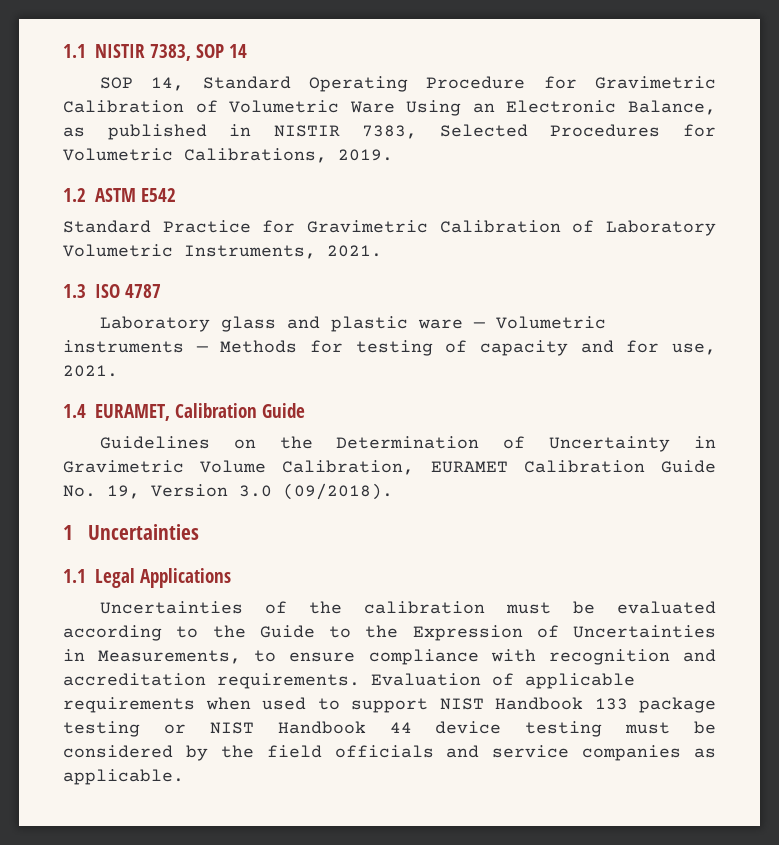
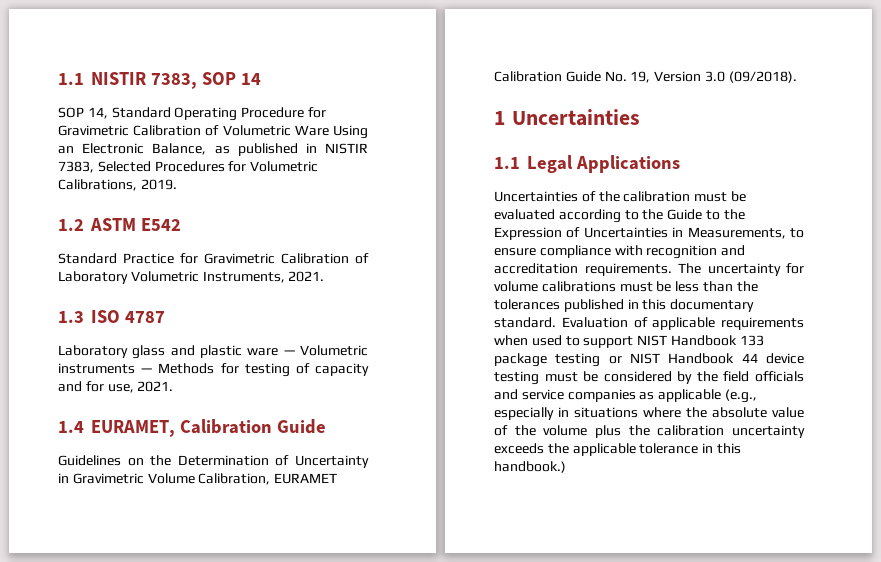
+ The uncertainty for volume calibrations must be less than the tolerances published in this documentary standard.
- Evaluation of applicable requirements when used to support NIST Handbook 133 package testing or NIST Handbook 44 device testing must be considered by the field officials and service companies as applicable.
+ Evaluation of applicable requirements when used to support NIST Handbook 133 package testing or NIST Handbook 44 device testing must be considered by the field officials and service companies as applicable (e.g., especially in situations where the absolute value of the volume plus the calibration uncertainty exceeds the applicable tolerance in this handbook.)

